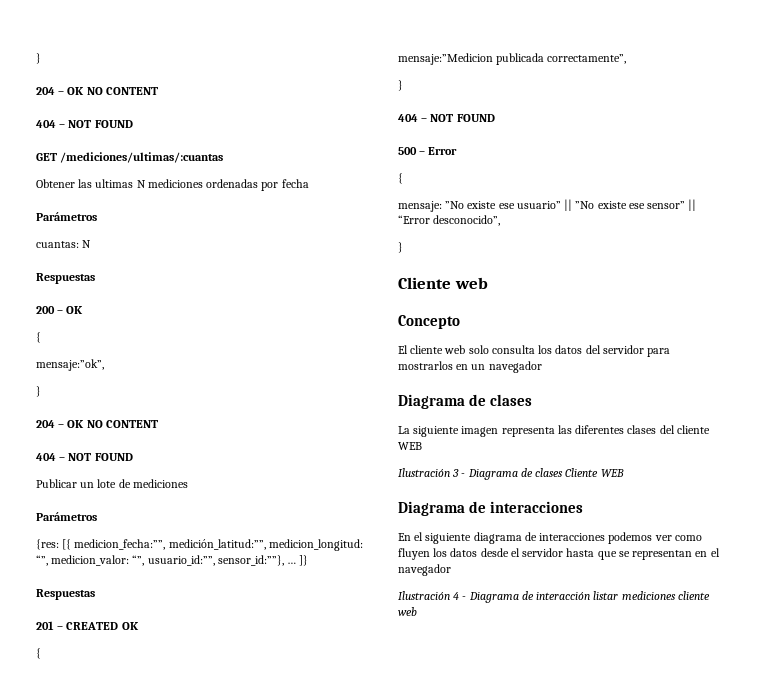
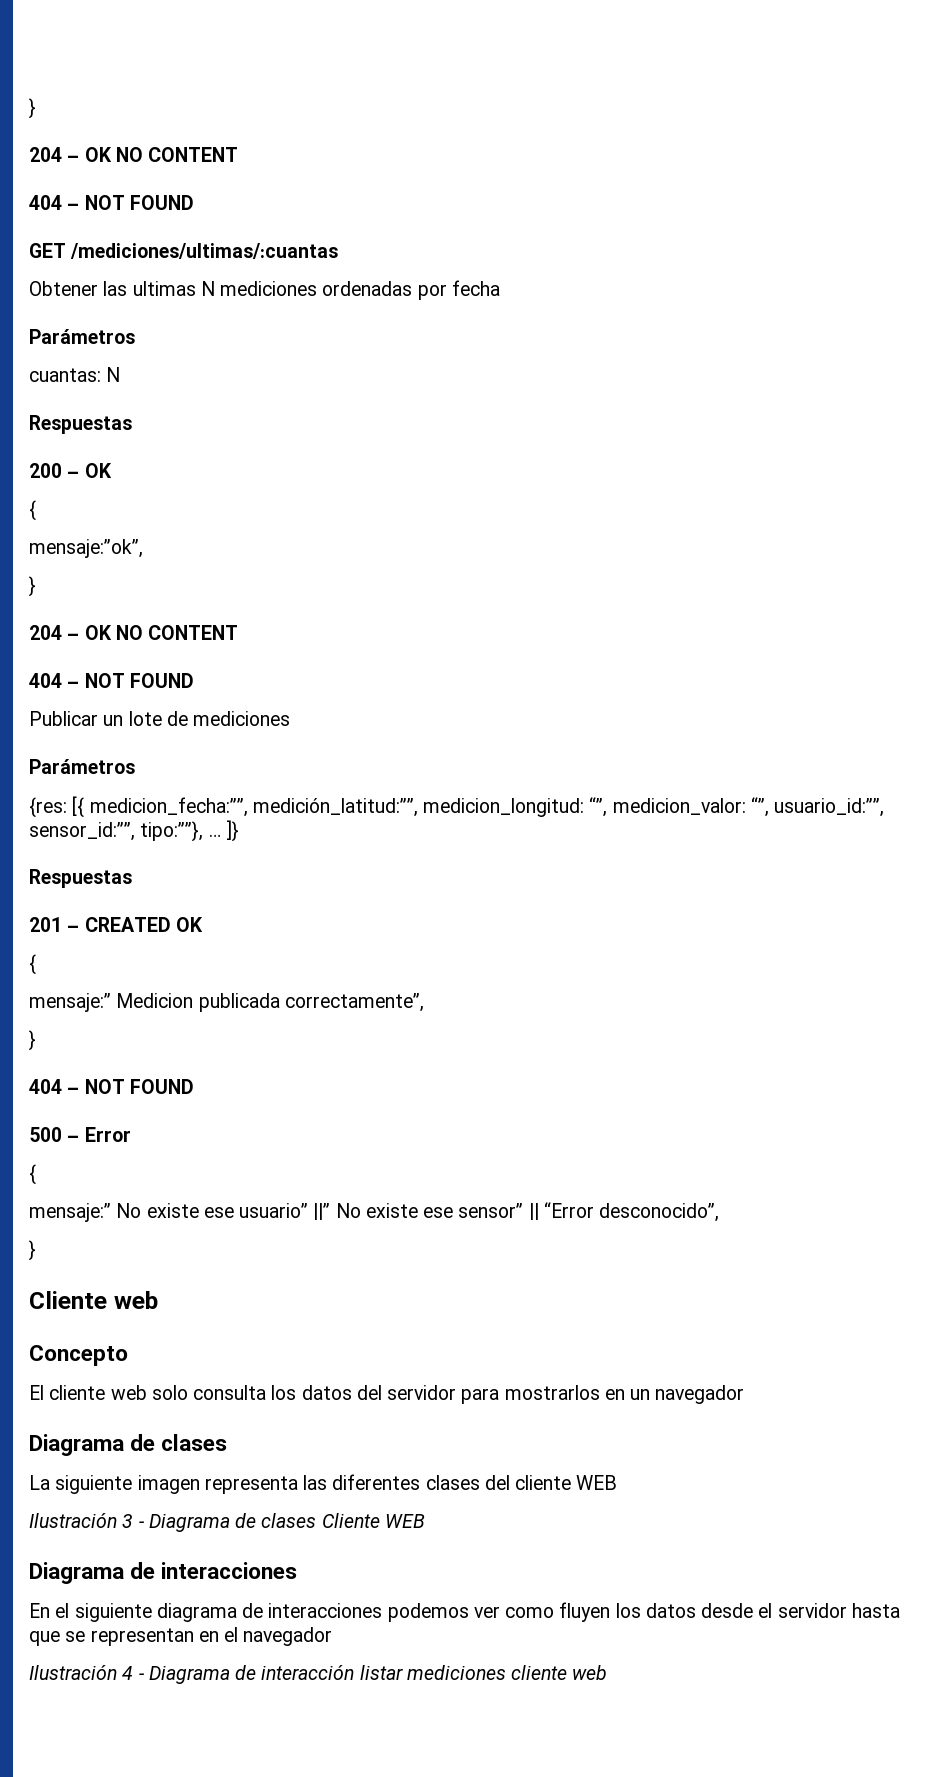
- {res: [{ medicion_fecha:””, medición_latitud:””, medicion_longitud: “”, medicion_valor: “”, usuario_id:””, sensor_id:””}, … ]}
+ {res: [{ medicion_fecha:””, medición_latitud:””, medicion_longitud: “”, medicion_valor: “”, usuario_id:””, sensor_id:””, tipo:””}, … ]}
- mensaje:”Medicion publicada correctamente”,
+ mensaje:” Medicion publicada correctamente”,
- mensaje: ”No existe ese usuario” || ”No existe ese sensor” || “Error desconocido”,
+ mensaje:” No existe ese usuario” ||” No existe ese sensor” || “Error desconocido”,

